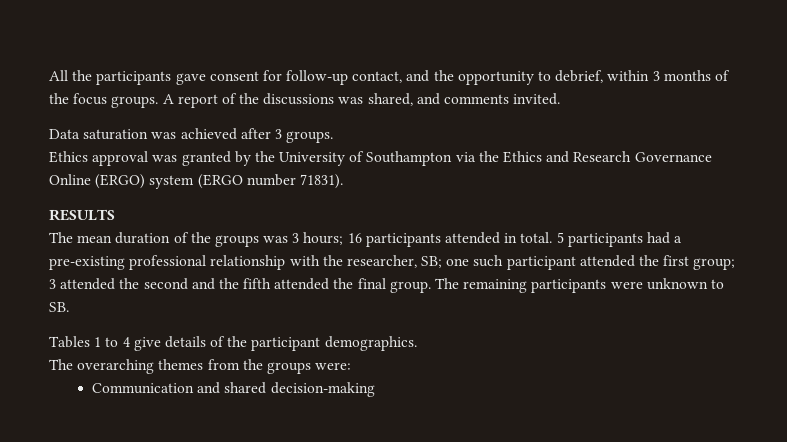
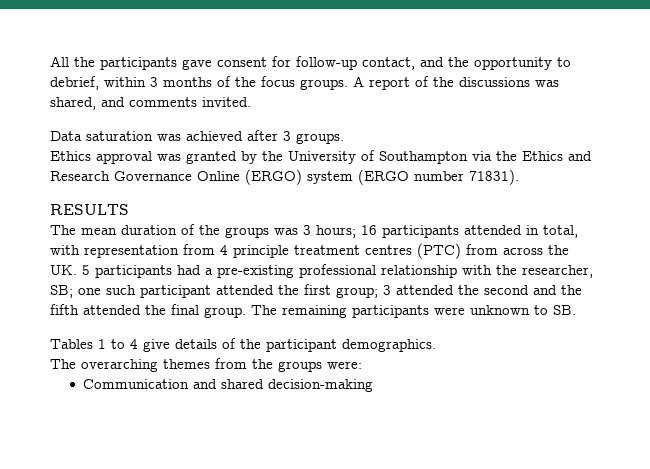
- The mean duration of the groups was 3 hours; 16 participants attended in total. 5 participants had a pre-existing professional relationship with the researcher, SB; one such participant attended the first group; 3 attended the second and the fifth attended the final group.
+ The mean duration of the groups was 3 hours; 16 participants attended in total, with representation from 4 principle treatment centres (PTC) from across the UK. 5 participants had a pre-existing professional relationship with the researcher, SB; one such participant attended the first group; 3 attended the second and the fifth attended the final group.

